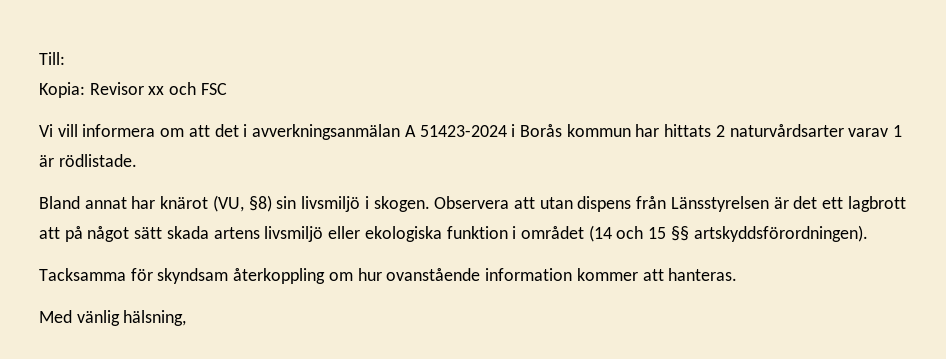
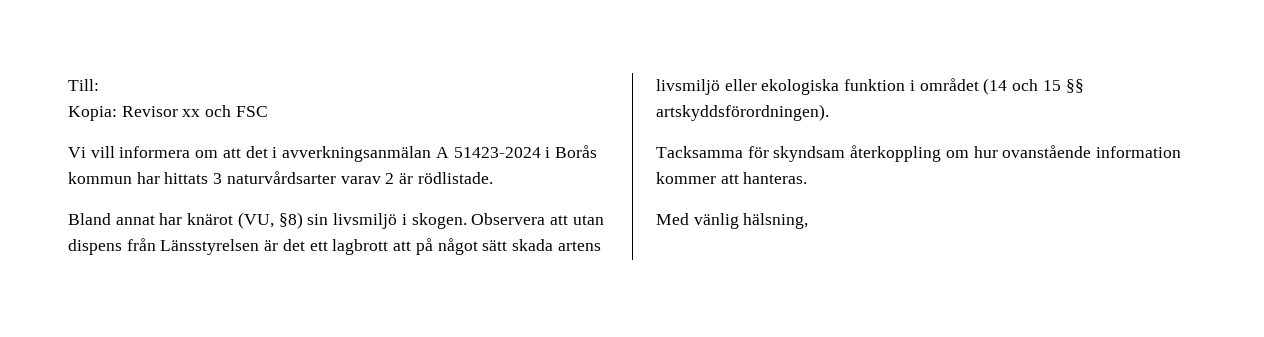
- Vi vill informera om att det i avverkningsanmälan A 51423-2024 i Borås kommun har hittats 2 naturvårdsarter varav 1 är rödlistade.
+ Vi vill informera om att det i avverkningsanmälan A 51423-2024 i Borås kommun har hittats 3 naturvårdsarter varav 2 är rödlistade.

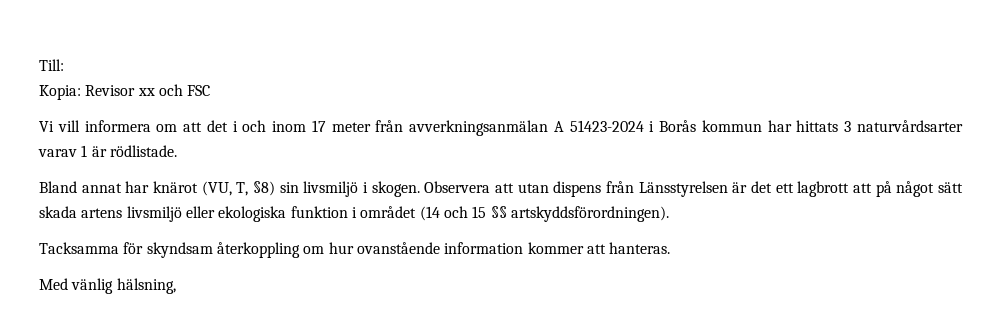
- Vi vill informera om att det i avverkningsanmälan A 51423-2024 i Borås kommun har hittats 3 naturvårdsarter varav 2 är rödlistade.
+ Vi vill informera om att det i och inom 17 meter från avverkningsanmälan A 51423-2024 i Borås kommun har hittats 3 naturvårdsarter varav 1 är rödlistade.
- Bland annat har knärot (VU, §8) sin livsmiljö i skogen.
+ Bland annat har knärot (VU, T, §8) sin livsmiljö i skogen.

